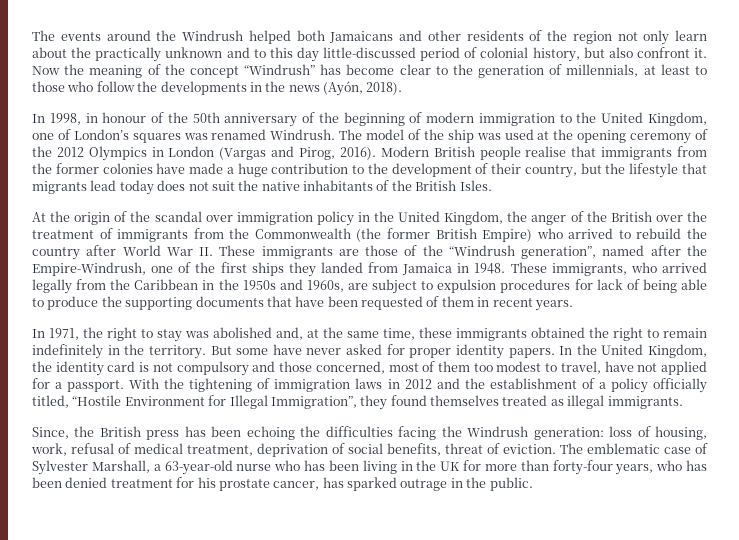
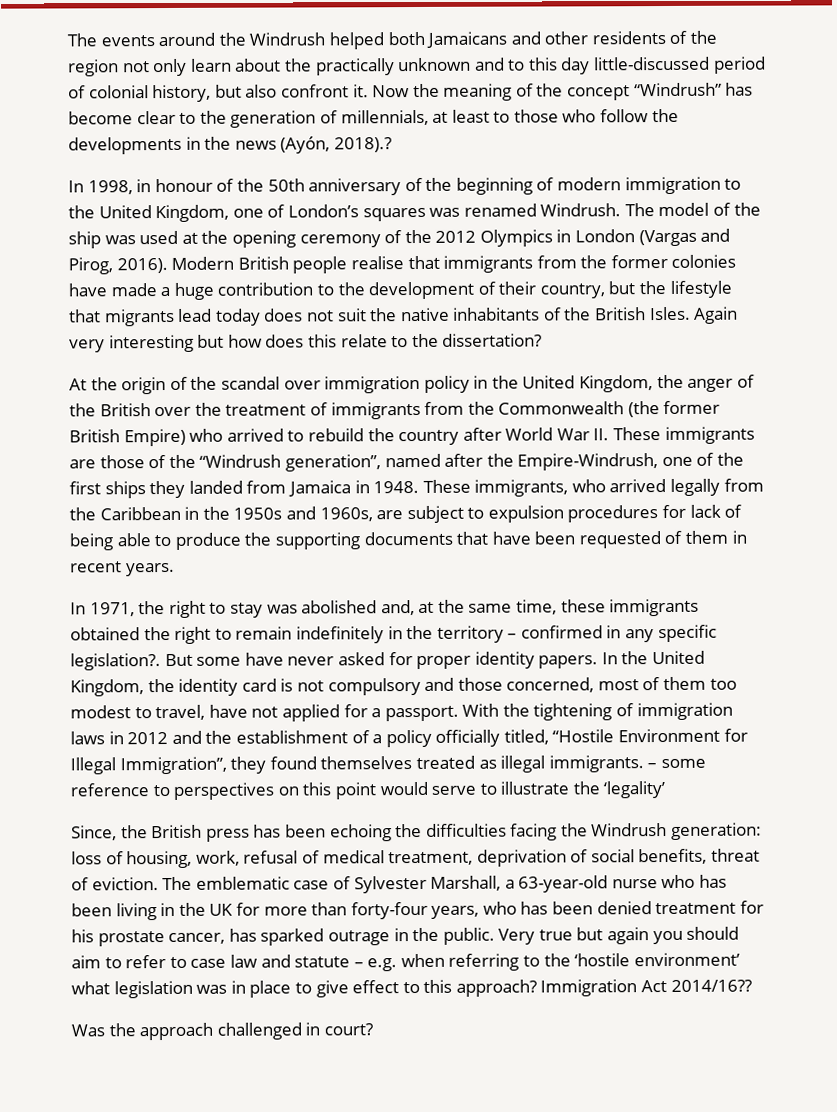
- Now the meaning of the concept “Windrush” has become clear to the generation of millennials, at least to those who follow the developments in the news (Ayón, 2018).
+ Now the meaning of the concept “Windrush” has become clear to the generation of millennials, at least to those who follow the developments in the news (Ayón, 2018).?
+ Again very interesting but how does this relate to the dissertation?
- In 1971, the right to stay was abolished and, at the same time, these immigrants obtained the right to remain indefinitely in the territory.
+ In 1971, the right to stay was abolished and, at the same time, these immigrants obtained the right to remain indefinitely in the territory – confirmed in any specific legislation?.
+ – some reference to perspectives on this point would serve to illustrate the ‘legality’
+ Very true but again you should aim to refer to case law and statute – e.g. when referring to the ‘hostile environment’ what legislation was in place to give effect to this approach? Immigration Act 2014/16??
+ Was the approach challenged in court?

